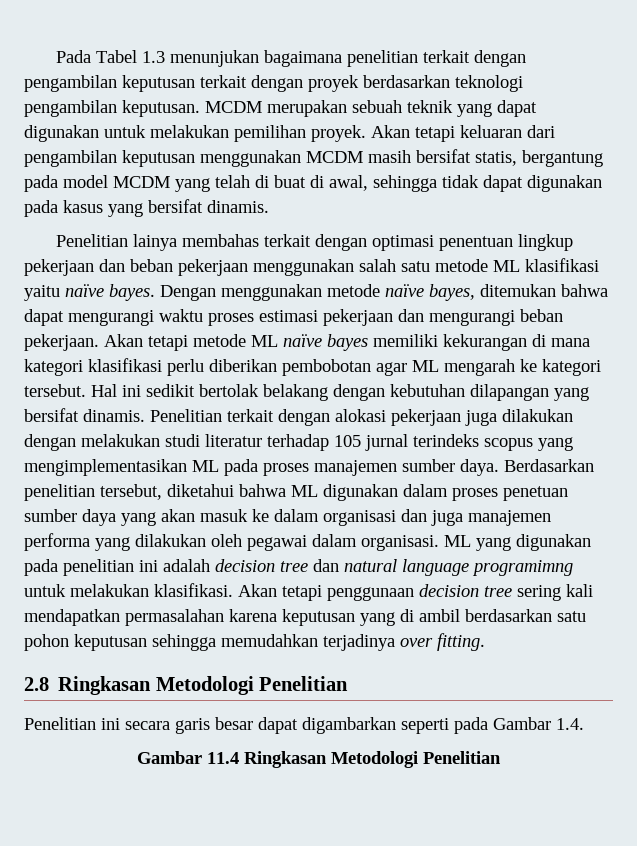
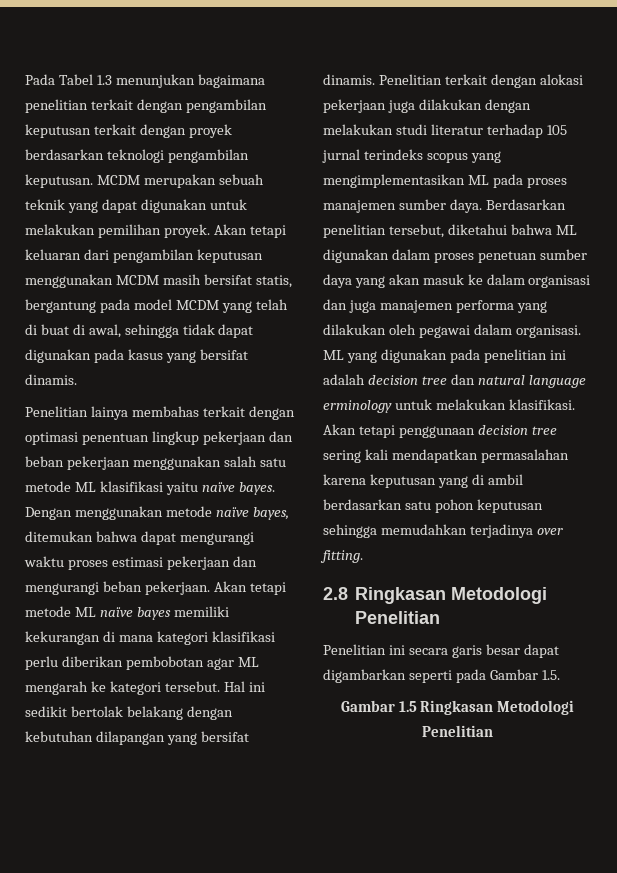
- ML yang digunakan pada penelitian ini adalah decision tree dan natural language programimng untuk melakukan klasifikasi.
+ ML yang digunakan pada penelitian ini adalah decision tree dan natural language erminology untuk melakukan klasifikasi.
- Penelitian ini secara garis besar dapat digambarkan seperti pada Gambar 1.4.
- Gambar 11.4 Ringkasan Metodologi Penelitian
+ Penelitian ini secara garis besar dapat digambarkan seperti pada Gambar 1.5.
+ Gambar 1.5 Ringkasan Metodologi Penelitian

